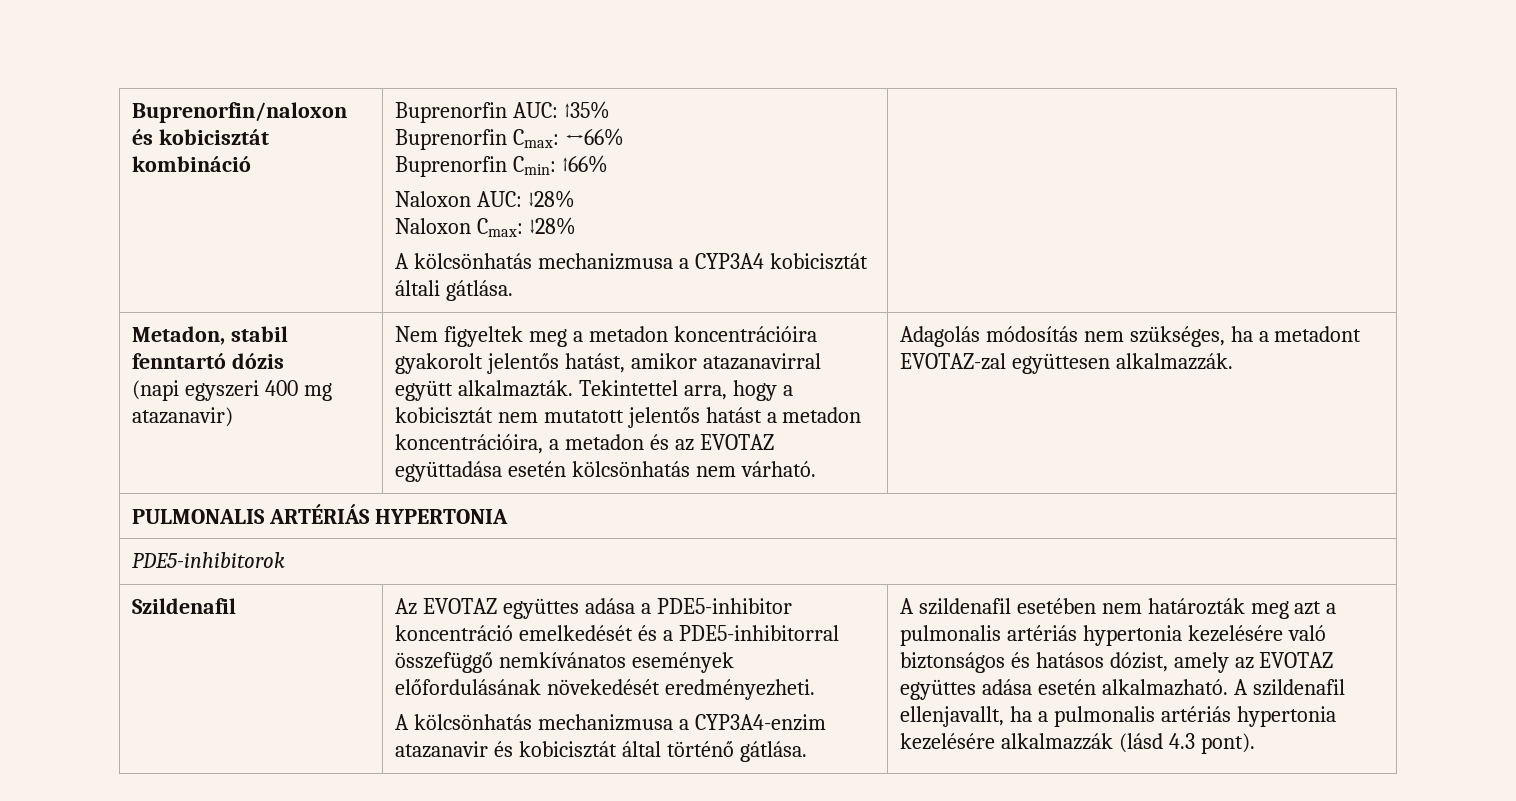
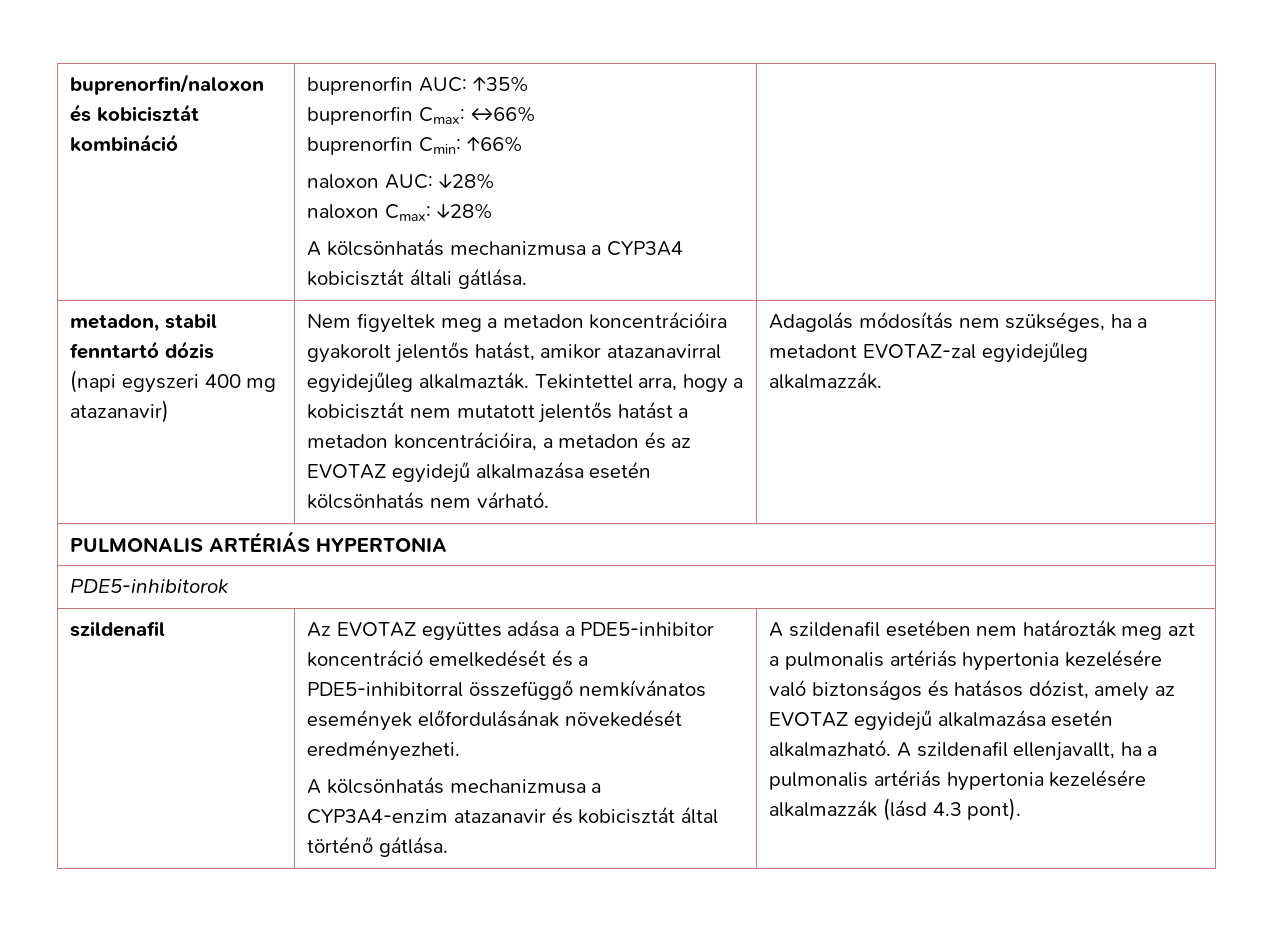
- Buprenorfin/naloxon és kobicisztát kombináció | Buprenorfin AUC: ↑35%
- Buprenorfin Cmax: ↔66%
- Buprenorfin Cmin: ↑66%
- Naloxon AUC: ↓28%
- Naloxon Cmax: ↓28%
+ buprenorfin/naloxon és kobicisztát kombináció | buprenorfin AUC: ↑35%
+ buprenorfin Cmax: ↔66%
+ buprenorfin Cmin: ↑66%
+ naloxon AUC: ↓28%
+ naloxon Cmax: ↓28%
- Metadon, stabil fenntartó dózis
+ metadon, stabil fenntartó dózis
- Nem figyeltek meg a metadon koncentrációira gyakorolt jelentős hatást, amikor atazanavirral együtt alkalmazták.
+ Nem figyeltek meg a metadon koncentrációira gyakorolt jelentős hatást, amikor atazanavirral egyidejűleg alkalmazták.
- Tekintettel arra, hogy a kobicisztát nem mutatott jelentős hatást a metadon koncentrációira, a metadon és az EVOTAZ együttadása esetén kölcsönhatás nem várható.
+ Tekintettel arra, hogy a kobicisztát nem mutatott jelentős hatást a metadon koncentrációira, a metadon és az EVOTAZ egyidejű alkalmazása esetén kölcsönhatás nem várható.
- Adagolás módosítás nem szükséges, ha a metadont EVOTAZ-zal együttesen alkalmazzák.
+ Adagolás módosítás nem szükséges, ha a metadont EVOTAZ-zal egyidejűleg alkalmazzák.
  PDE5-inhibitorok
- Szildenafil
+ szildenafil
- A szildenafil esetében nem határozták meg azt a pulmonalis artériás hypertonia kezelésére való biztonságos és hatásos dózist, amely az EVOTAZ együttes adása esetén alkalmazható.
+ A szildenafil esetében nem határozták meg azt a pulmonalis artériás hypertonia kezelésére való biztonságos és hatásos dózist, amely az EVOTAZ egyidejű alkalmazása esetén alkalmazható.

